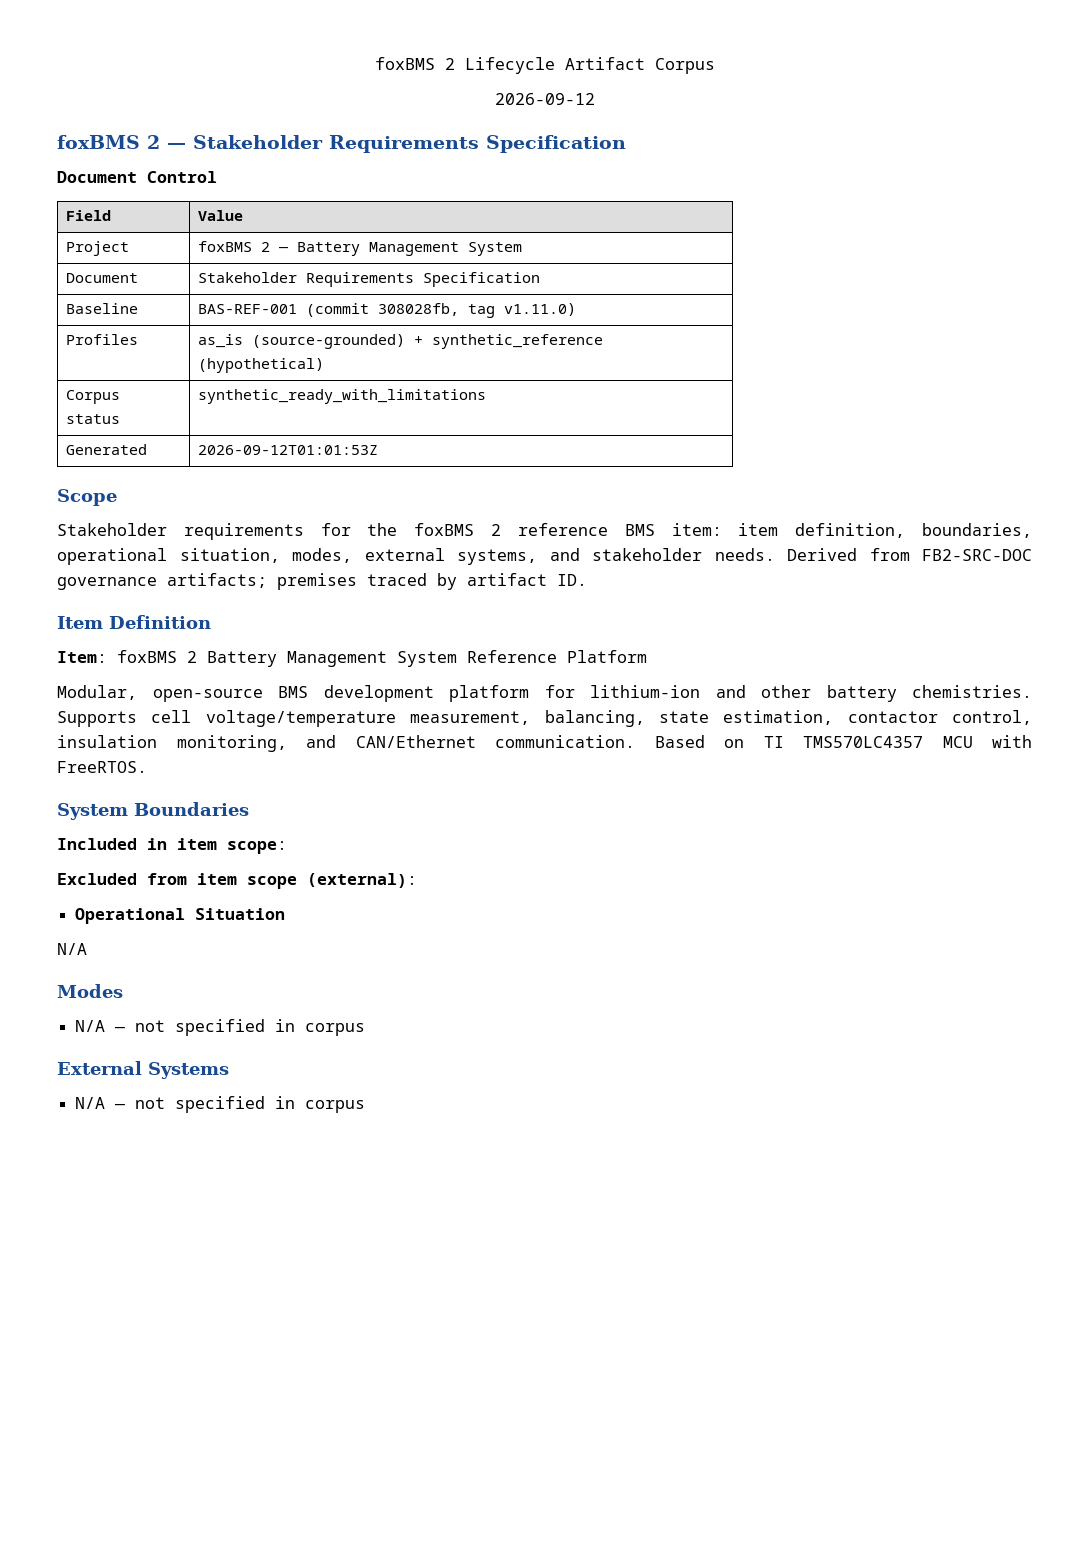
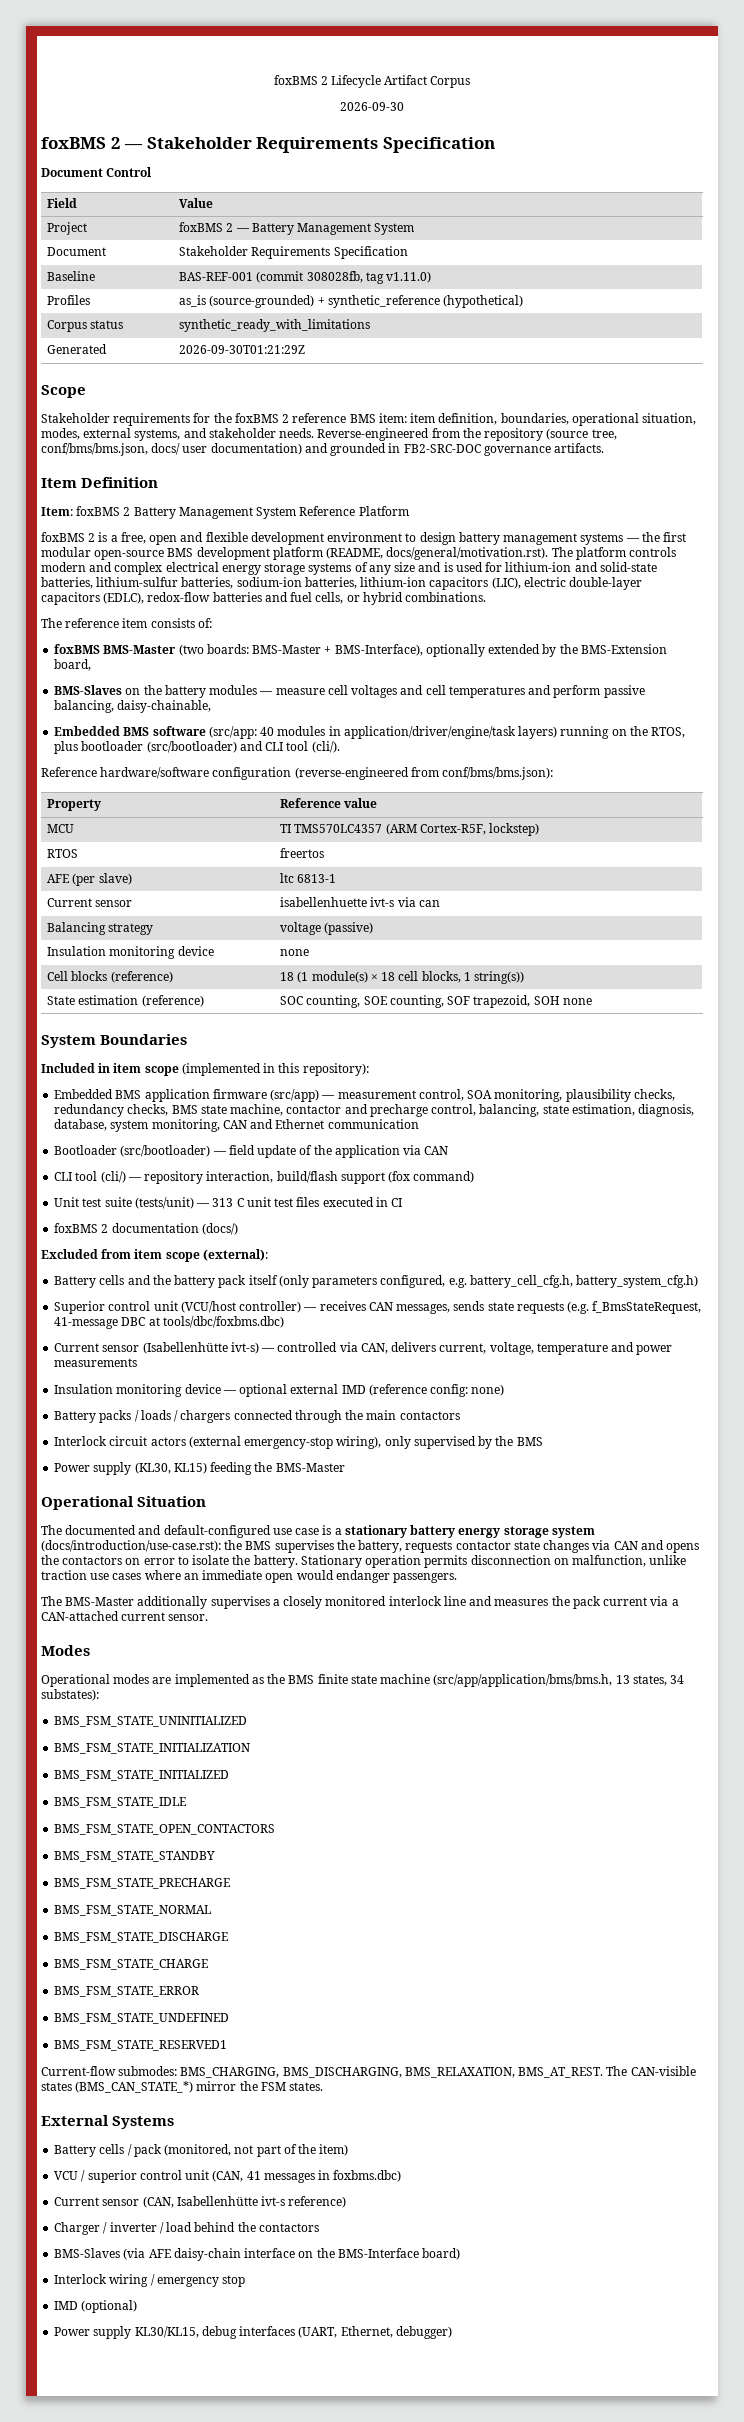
- 2026-09-12
+ 2026-09-30
- Generated | 2026-09-12T01:01:53Z
+ Generated | 2026-09-30T01:21:29Z
- Derived from FB2-SRC-DOC governance artifacts; premises traced by artifact ID.
+ Reverse-engineered from the repository (source tree, conf/bms/bms.json, docs/ user documentation) and grounded in FB2-SRC-DOC governance artifacts.
- Modular, open-source BMS development platform for lithium-ion and other battery chemistries. Supports cell voltage/temperature measurement, balancing, state estimation, contactor control, insulation monitoring, and CAN/Ethernet communication. Based on TI TMS570LC4357 MCU with FreeRTOS.
+ foxBMS 2 is a free, open and flexible development environment to design battery management systems — the first modular open-source BMS development platform (README, docs/general/motivation.rst). The platform controls modern and complex electrical energy storage systems of any size and is used for lithium-ion and solid-state batteries, lithium-sulfur batteries, sodium-ion batteries, lithium-ion capacitors (LIC), electric double-layer capacitors (EDLC), redox-flow batteries and fuel cells, or hybrid combinations.
+ The reference item consists of:
+ foxBMS BMS-Master (two boards: BMS-Master + BMS-Interface), optionally extended by the BMS-Extension board,
+ BMS-Slaves on the battery modules — measure cell voltages and cell temperatures and perform passive balancing, daisy-chainable,
+ Embedded BMS software (src/app: 40 modules in application/driver/engine/task layers) running on the RTOS, plus bootloader (src/bootloader) and CLI tool (cli/).
+ Reference hardware/software configuration (reverse-engineered from conf/bms/bms.json):
+ Property | Reference value
+ MCU | TI TMS570LC4357 (ARM Cortex-R5F, lockstep)
+ RTOS | freertos
+ AFE (per slave) | ltc 6813-1
+ Current sensor | isabellenhuette ivt-s via can
+ Balancing strategy | voltage (passive)
+ Insulation monitoring device | none
+ Cell blocks (reference) | 18 (1 module(s) × 18 cell blocks, 1 string(s))
+ State estimation (reference) | SOC counting, SOE counting, SOF trapezoid, SOH none
- Included in item scope:
+ Included in item scope (implemented in this repository):
+ Embedded BMS application firmware (src/app) — measurement control, SOA monitoring, plausibility checks, redundancy checks, BMS state machine, contactor and precharge control, balancing, state estimation, diagnosis, database, system monitoring, CAN and Ethernet communication
+ Bootloader (src/bootloader) — field update of the application via CAN
+ CLI tool (cli/) — repository interaction, build/flash support (fox command)
+ Unit test suite (tests/unit) — 313 C unit test files executed in CI
+ foxBMS 2 documentation (docs/)
+ Battery cells and the battery pack itself (only parameters configured, e.g. battery_cell_cfg.h, battery_system_cfg.h)
+ Superior control unit (VCU/host controller) — receives CAN messages, sends state requests (e.g. f_BmsStateRequest, 41-message DBC at tools/dbc/foxbms.dbc)
+ Current sensor (Isabellenhütte ivt-s) — controlled via CAN, delivers current, voltage, temperature and power measurements
+ Insulation monitoring device — optional external IMD (reference config: none)
+ Battery packs / loads / chargers connected through the main contactors
+ Interlock circuit actors (external emergency-stop wiring), only supervised by the BMS
+ Power supply (KL30, KL15) feeding the BMS-Master
  Operational Situation
- N/A
+ The documented and default-configured use case is a stationary battery energy storage system (docs/introduction/use-case.rst): the BMS supervises the battery, requests contactor state changes via CAN and opens the contactors on error to isolate the battery. Stationary operation permits disconnection on malfunction, unlike traction use cases where an immediate open would endanger passengers.
+ The BMS-Master additionally supervises a closely monitored interlock line and measures the pack current via a CAN-attached current sensor.
  Modes
- N/A — not specified in corpus
+ Operational modes are implemented as the BMS finite state machine (src/app/application/bms/bms.h, 13 states, 34 substates):
+ BMS_FSM_STATE_UNINITIALIZED
+ BMS_FSM_STATE_INITIALIZATION
+ BMS_FSM_STATE_INITIALIZED
+ BMS_FSM_STATE_IDLE
+ BMS_FSM_STATE_OPEN_CONTACTORS
+ BMS_FSM_STATE_STANDBY
+ BMS_FSM_STATE_PRECHARGE
+ BMS_FSM_STATE_NORMAL
+ BMS_FSM_STATE_DISCHARGE
+ BMS_FSM_STATE_CHARGE
+ BMS_FSM_STATE_ERROR
+ BMS_FSM_STATE_UNDEFINED
+ BMS_FSM_STATE_RESERVED1
+ Current-flow submodes: BMS_CHARGING, BMS_DISCHARGING, BMS_RELAXATION, BMS_AT_REST. The CAN-visible states (BMS_CAN_STATE_*) mirror the FSM states.
  External Systems
- N/A — not specified in corpus
+ Battery cells / pack (monitored, not part of the item)
+ VCU / superior control unit (CAN, 41 messages in foxbms.dbc)
+ Current sensor (CAN, Isabellenhütte ivt-s reference)
+ Charger / inverter / load behind the contactors
+ BMS-Slaves (via AFE daisy-chain interface on the BMS-Interface board)
+ Interlock wiring / emergency stop
+ IMD (optional)
+ Power supply KL30/KL15, debug interfaces (UART, Ethernet, debugger)

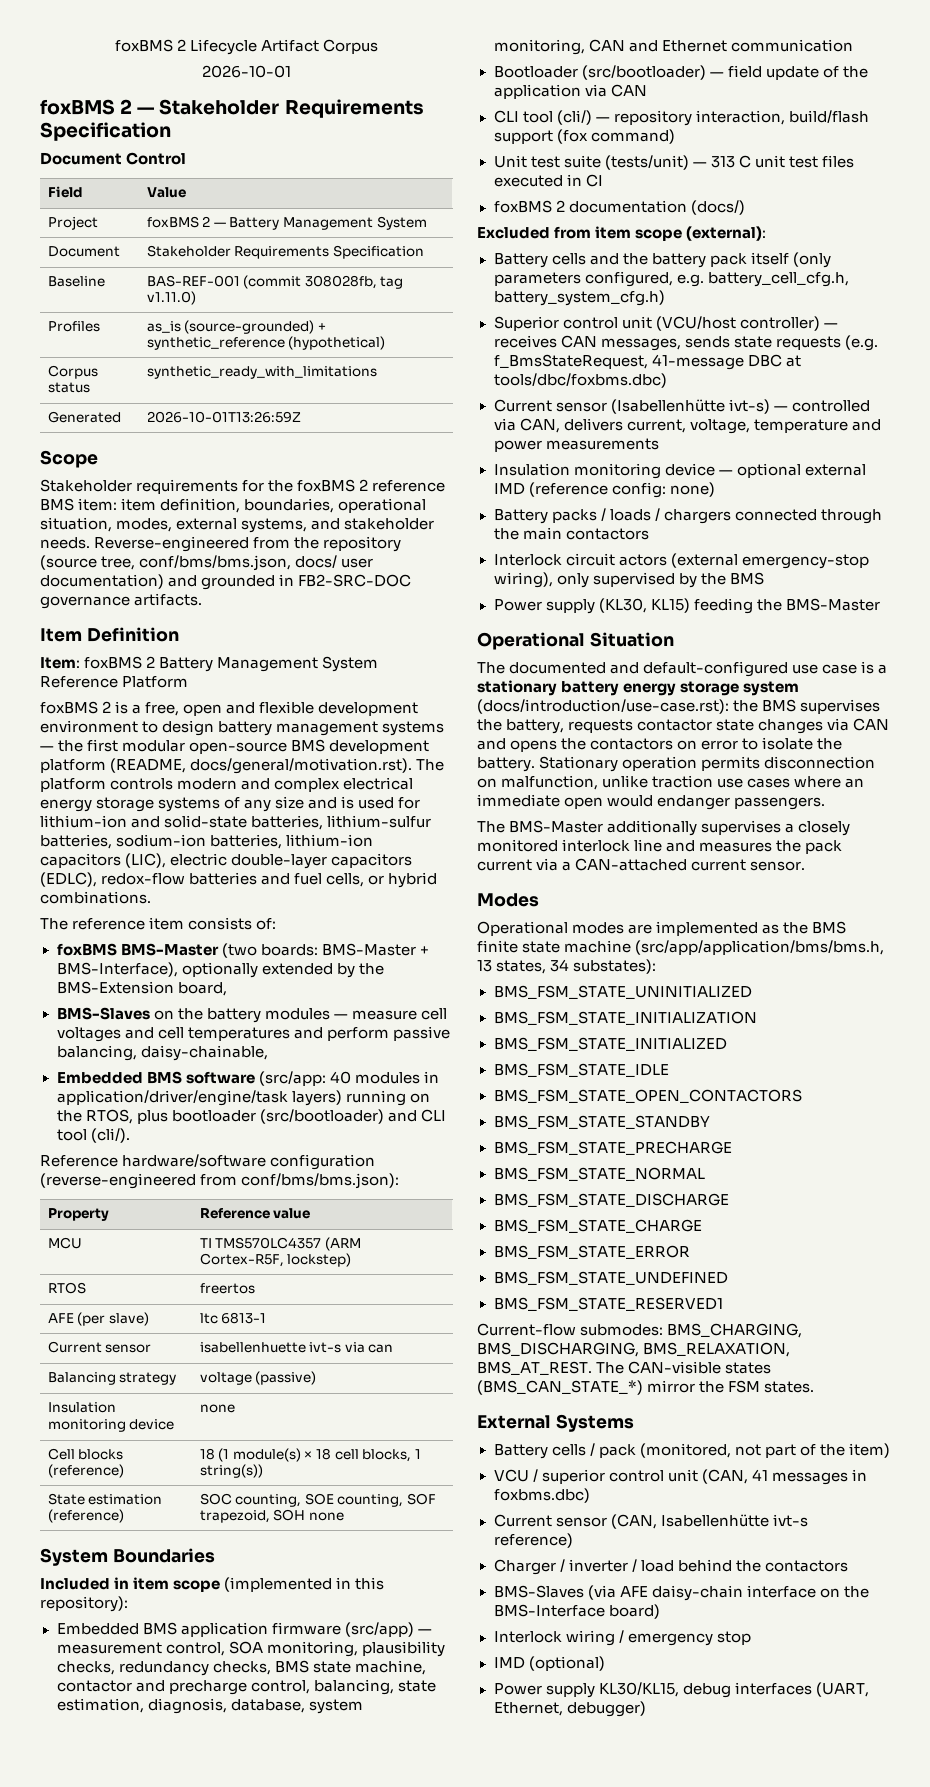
- 2026-09-30
+ 2026-10-01
- Generated | 2026-09-30T01:21:29Z
+ Generated | 2026-10-01T13:26:59Z

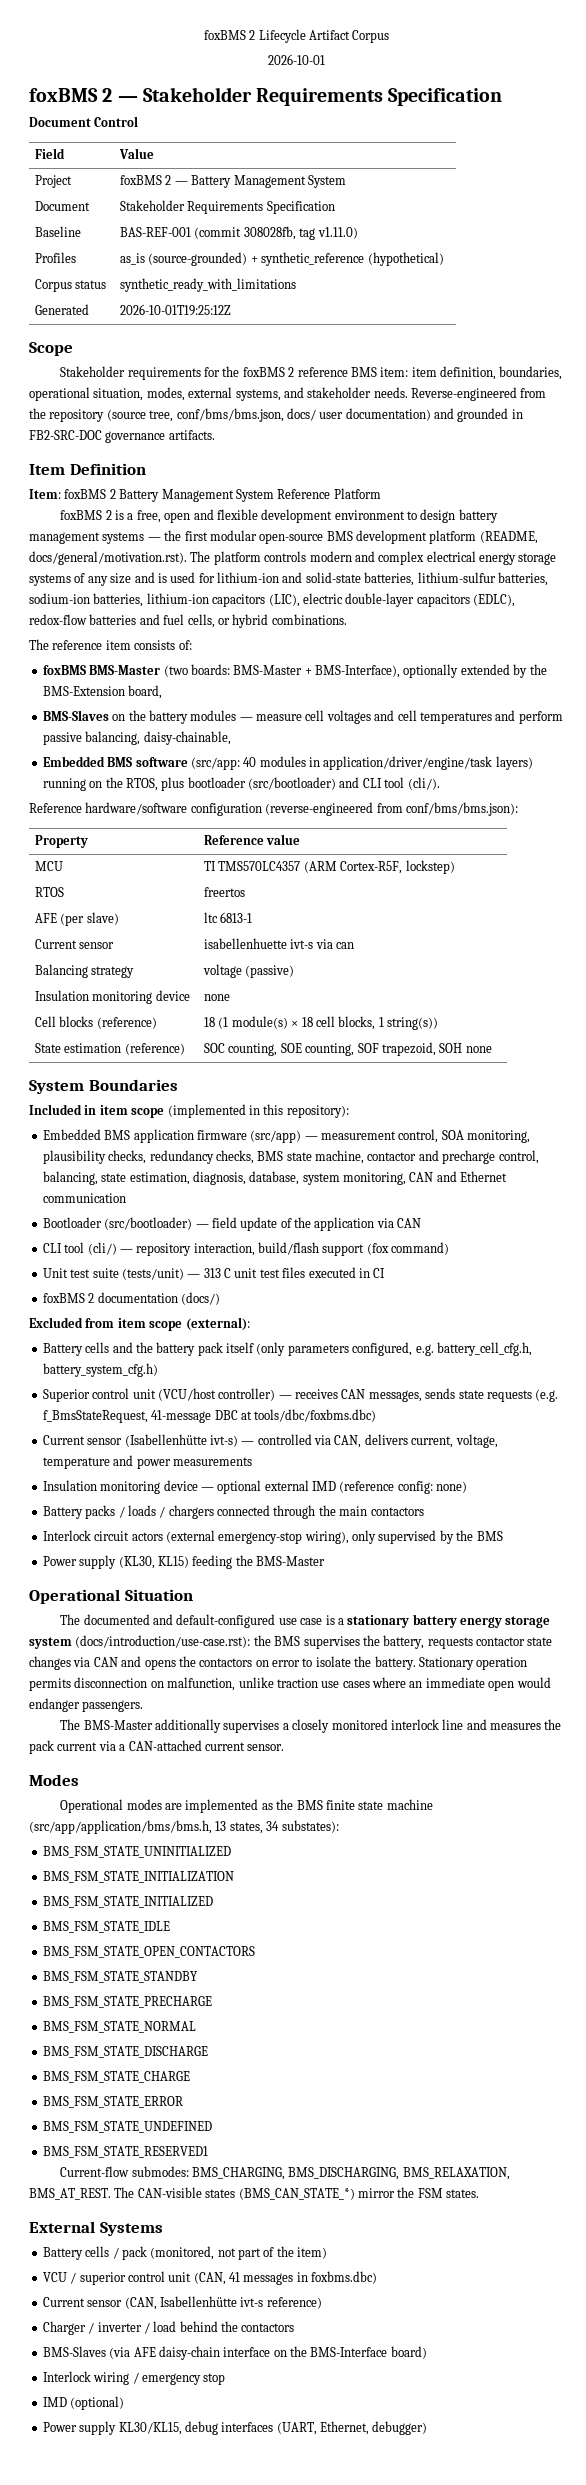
- Generated | 2026-10-01T13:26:59Z
+ Generated | 2026-10-01T19:25:12Z

